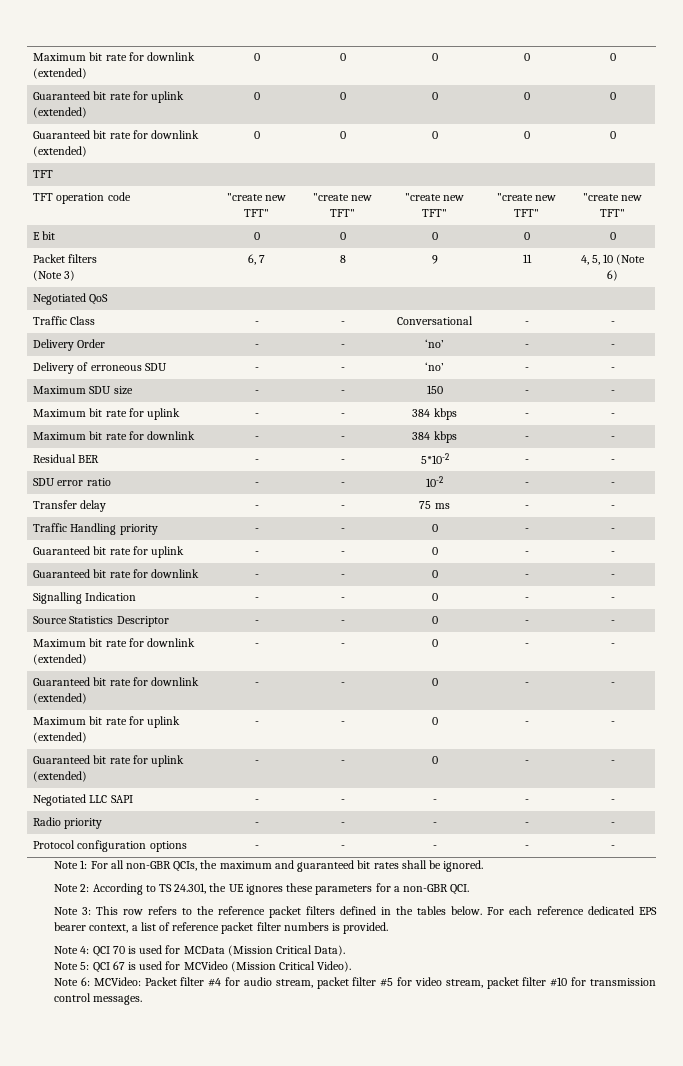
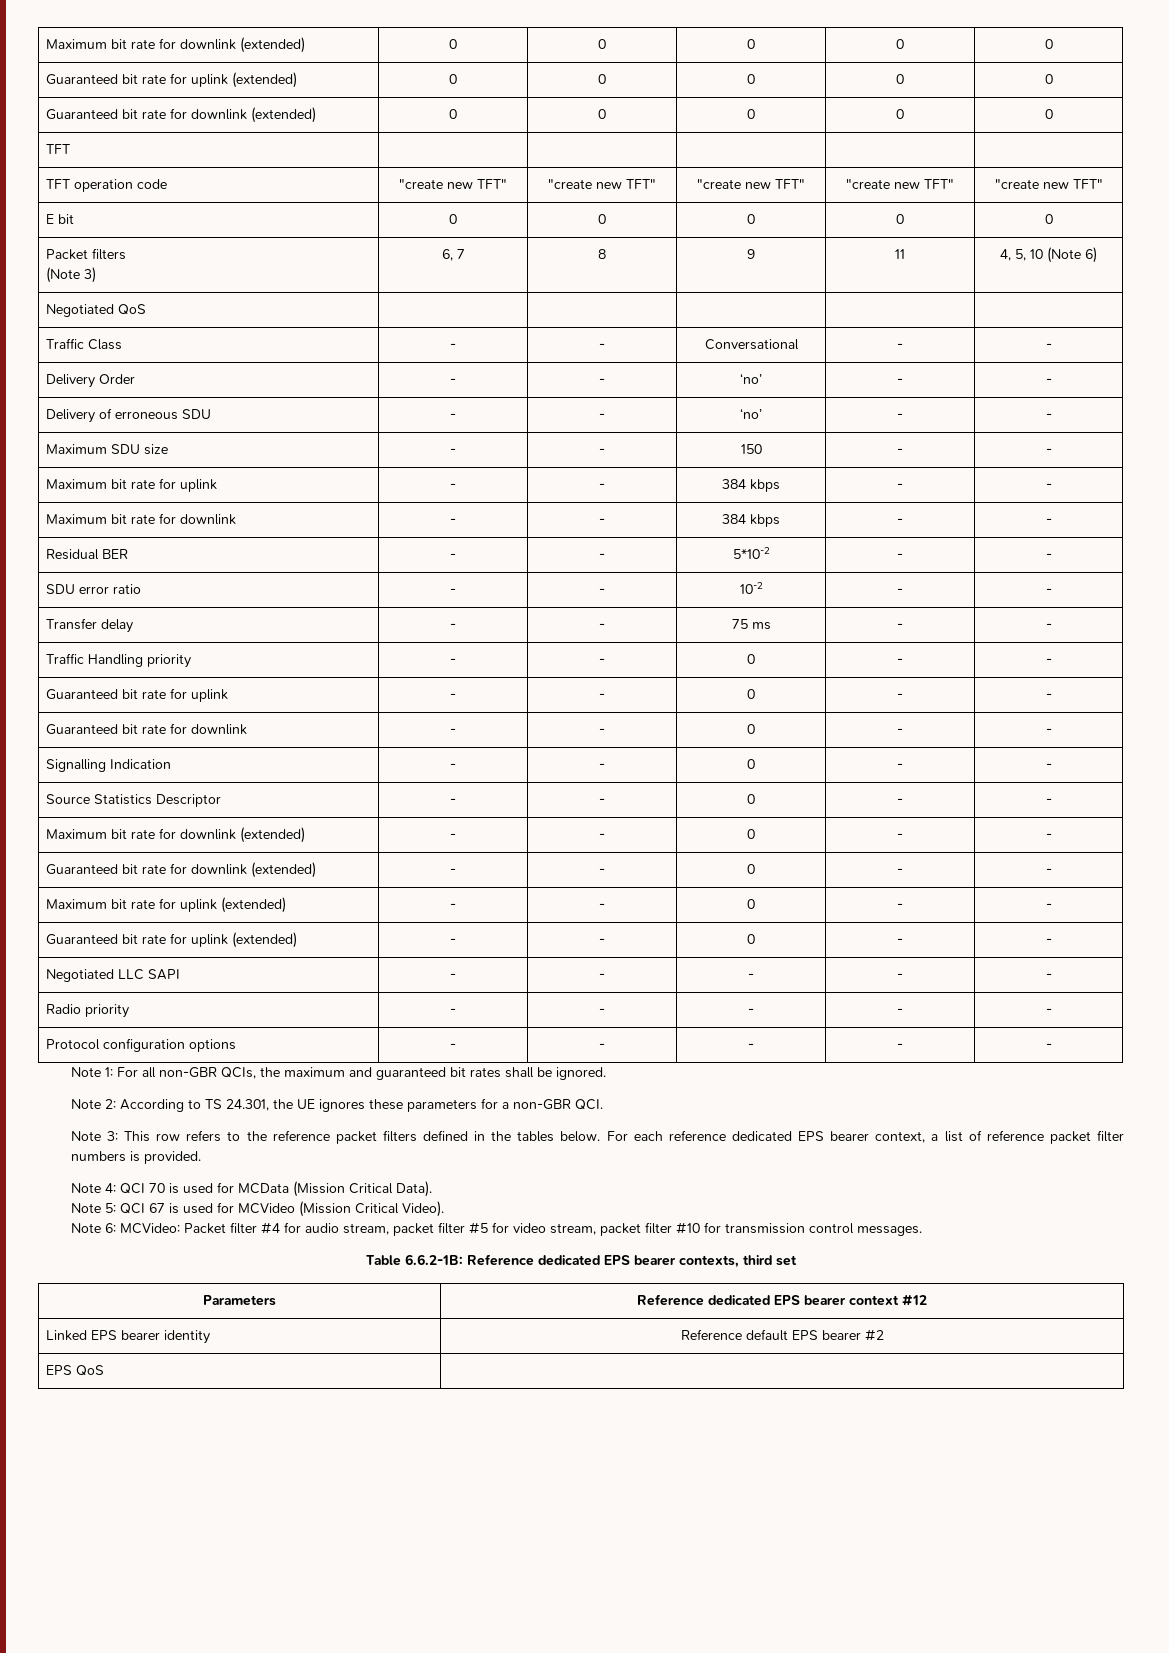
+ Table 6.6.2-1B: Reference dedicated EPS bearer contexts, third set
+ Parameters | Reference dedicated EPS bearer context #12
+ Linked EPS bearer identity | Reference default EPS bearer #2
+ EPS QoS |

